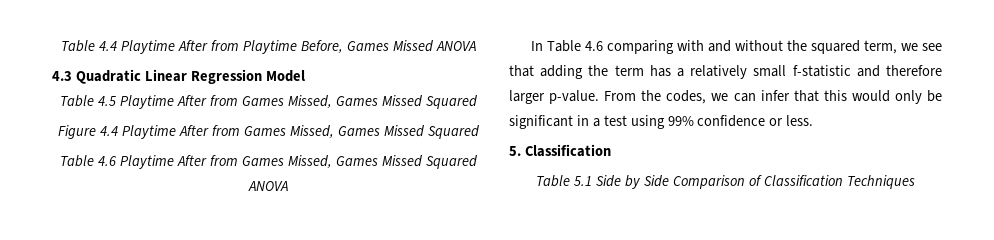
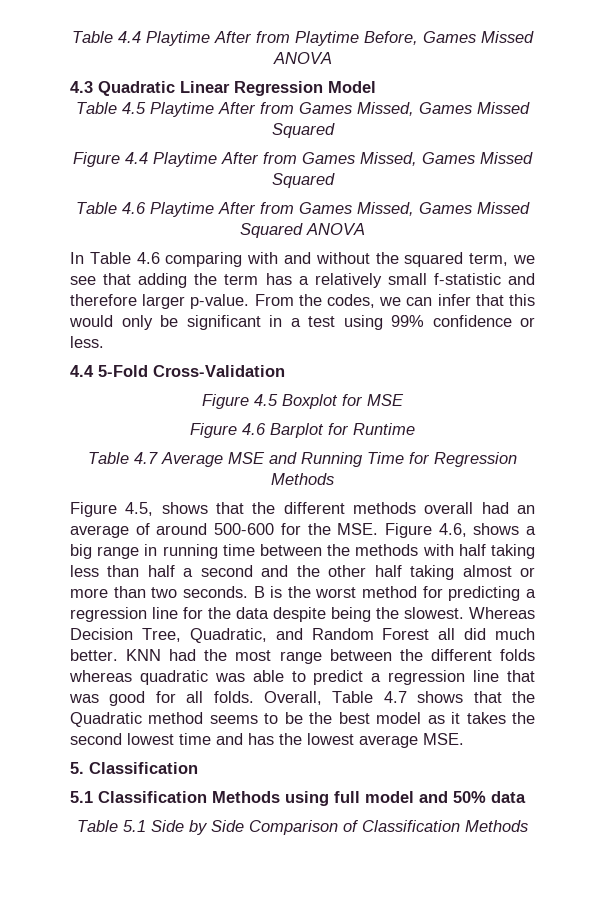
+ 4.4 5-Fold Cross-Validation
+ Figure 4.5 Boxplot for MSE
+ Figure 4.6 Barplot for Runtime
+ Table 4.7 Average MSE and Running Time for Regression Methods
+ Figure 4.5, shows that the different methods overall had an average of around 500-600 for the MSE. Figure 4.6, shows a big range in running time between the methods with half taking less than half a second and the other half taking almost or more than two seconds. B is the worst method for predicting a regression line for the data despite being the slowest. Whereas Decision Tree, Quadratic, and Random Forest all did much better. KNN had the most range between the different folds whereas quadratic was able to predict a regression line that was good for all folds. Overall, Table 4.7 shows that the Quadratic method seems to be the best model as it takes the second lowest time and has the lowest average MSE.
  5. Classification
+ 5.1 Classification Methods using full model and 50% data
- Table 5.1 Side by Side Comparison of Classification Techniques
+ Table 5.1 Side by Side Comparison of Classification Methods

